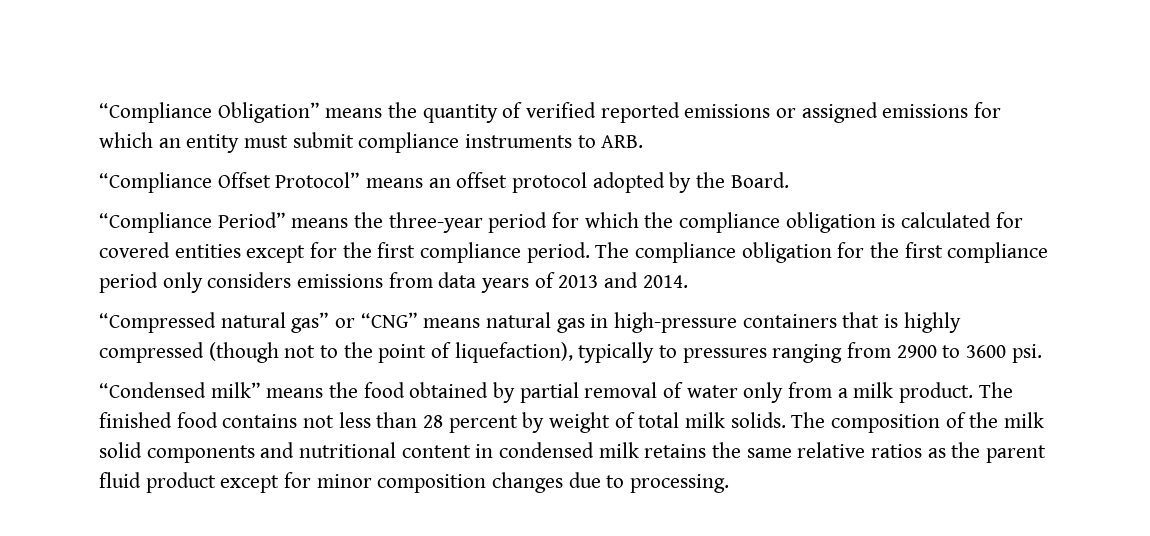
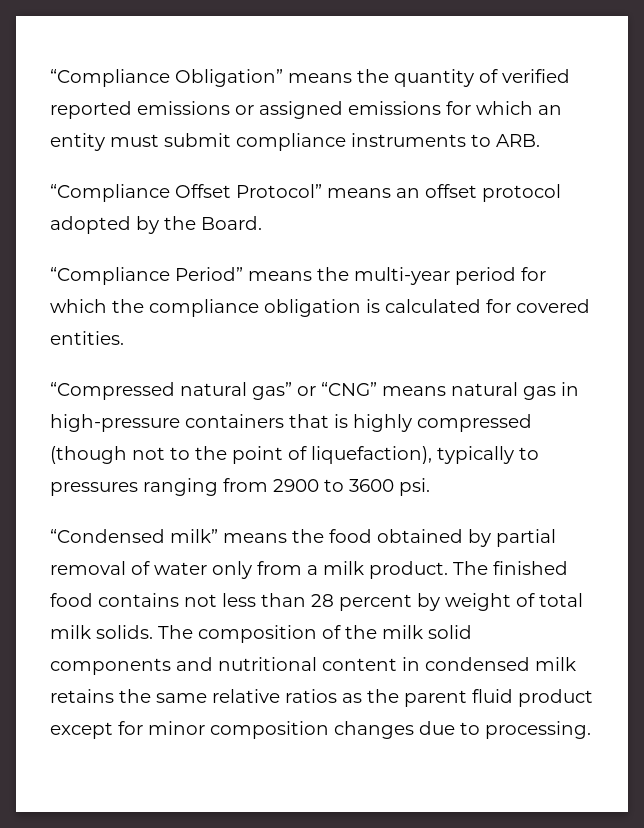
- “Compliance Period” means the three-year period for which the compliance obligation is calculated for covered entities except for the first compliance period. The compliance obligation for the first compliance period only considers emissions from data years of 2013 and 2014.
+ “Compliance Period” means the multi-year period for which the compliance obligation is calculated for covered entities.

